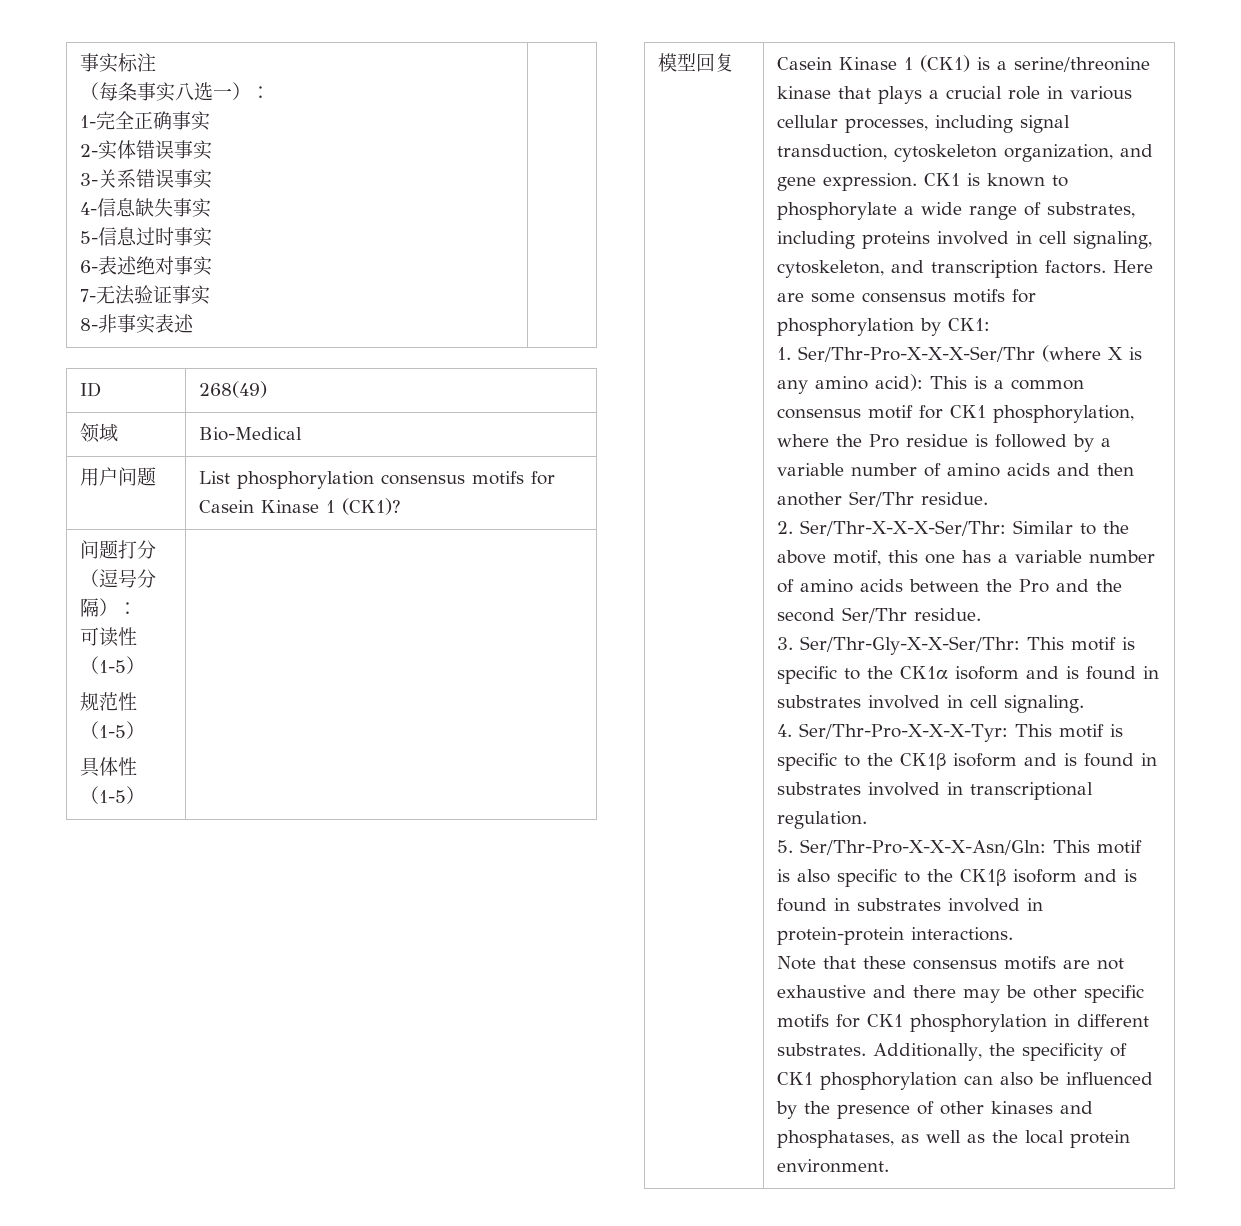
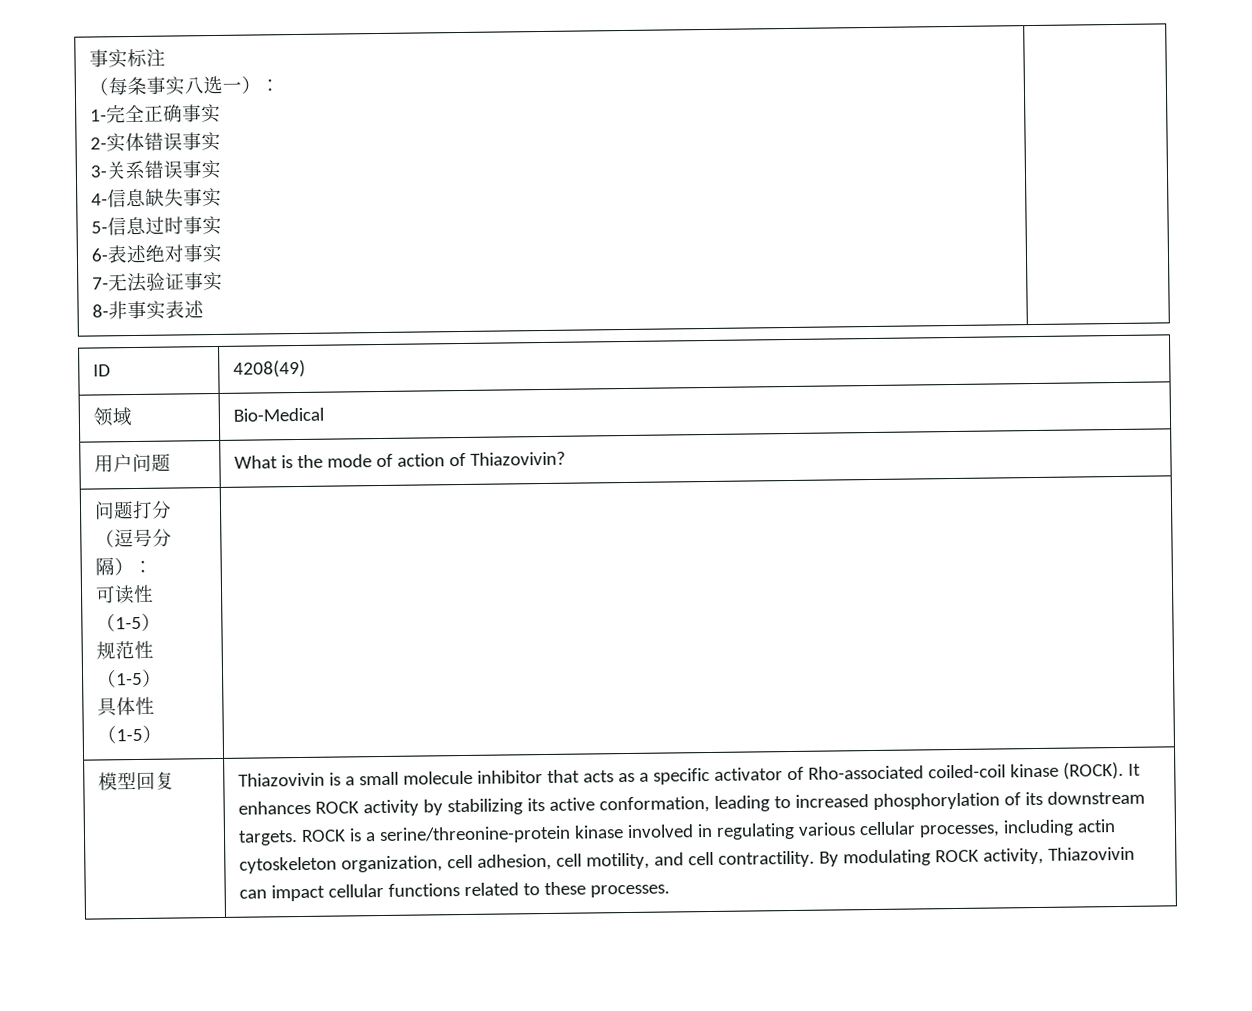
- ID | 268(49)
+ ID | 4208(49)
- 用户问题 | List phosphorylation consensus motifs for Casein Kinase 1 (CK1)?
+ 用户问题 | What is the mode of action of Thiazovivin?
- Casein Kinase 1 (CK1) is a serine/threonine kinase that plays a crucial role in various cellular processes, including signal transduction, cytoskeleton organization, and gene expression. CK1 is known to phosphorylate a wide range of substrates, including proteins involved in cell signaling, cytoskeleton, and transcription factors. Here are some consensus motifs for phosphorylation by CK1:
- 1. Ser/Thr-Pro-X-X-X-Ser/Thr (where X is any amino acid): This is a common consensus motif for CK1 phosphorylation, where the Pro residue is followed by a variable number of amino acids and then another Ser/Thr residue.
- 2. Ser/Thr-X-X-X-Ser/Thr: Similar to the above motif, this one has a variable number of amino acids between the Pro and the second Ser/Thr residue.
- 3. Ser/Thr-Gly-X-X-Ser/Thr: This motif is specific to the CK1α isoform and is found in substrates involved in cell signaling.
- 4. Ser/Thr-Pro-X-X-X-Tyr: This motif is specific to the CK1β isoform and is found in substrates involved in transcriptional regulation.
- 5. Ser/Thr-Pro-X-X-X-Asn/Gln: This motif is also specific to the CK1β isoform and is found in substrates involved in protein-protein interactions.
- Note that these consensus motifs are not exhaustive and there may be other specific motifs for CK1 phosphorylation in different substrates. Additionally, the specificity of CK1 phosphorylation can also be influenced by the presence of other kinases and phosphatases, as well as the local protein environment.
+ Thiazovivin is a small molecule inhibitor that acts as a specific activator of Rho-associated coiled-coil kinase (ROCK). It enhances ROCK activity by stabilizing its active conformation, leading to increased phosphorylation of its downstream targets. ROCK is a serine/threonine-protein kinase involved in regulating various cellular processes, including actin cytoskeleton organization, cell adhesion, cell motility, and cell contractility. By modulating ROCK activity, Thiazovivin can impact cellular functions related to these processes.

